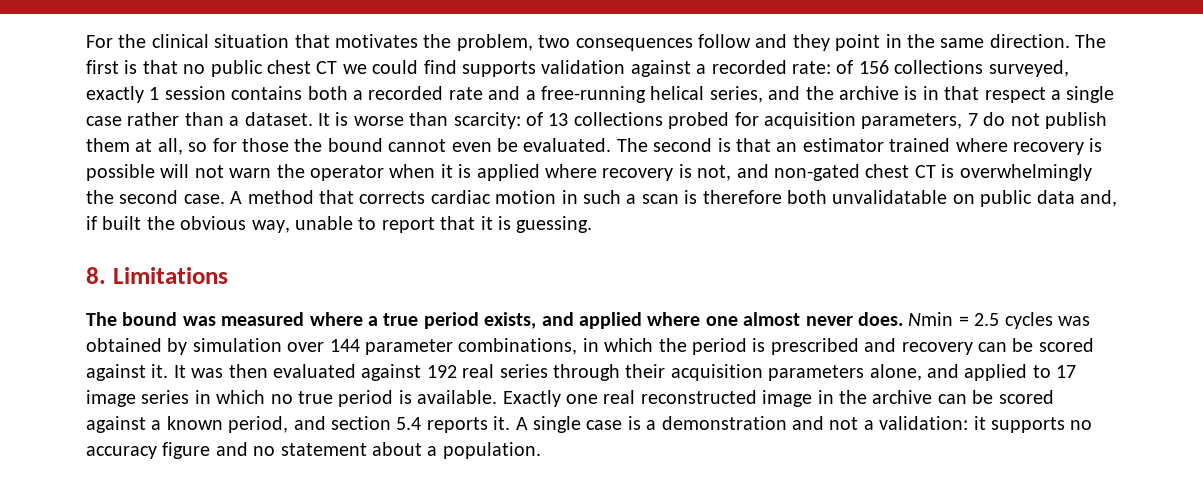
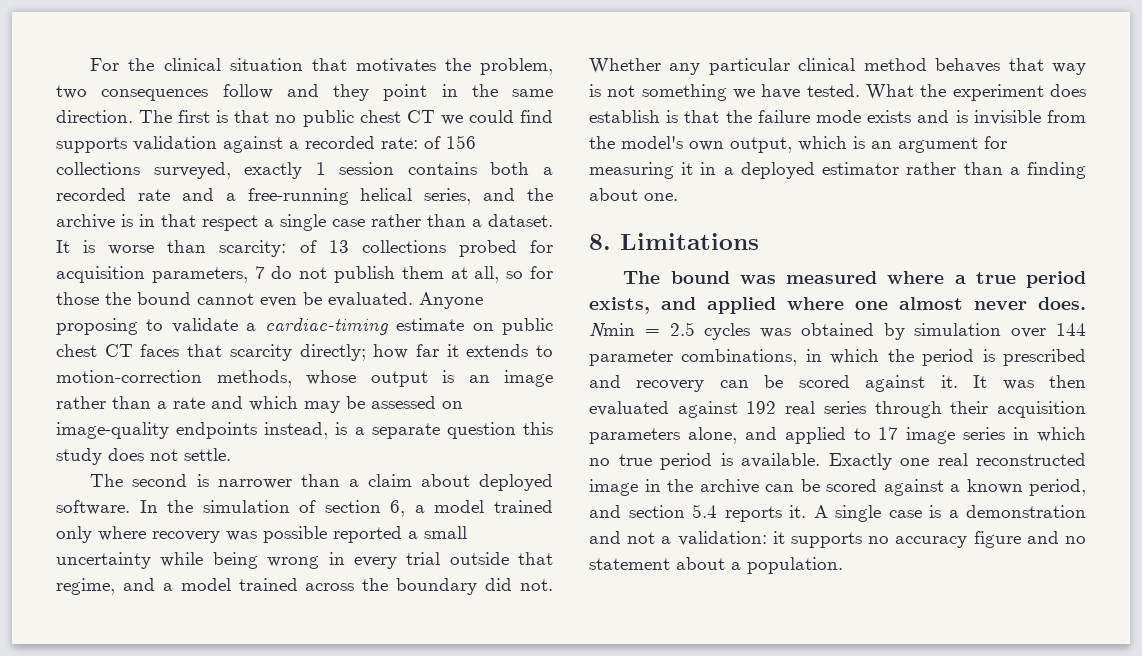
- The second is that an estimator trained where recovery is possible will not warn the operator when it is applied where recovery is not, and non-gated chest CT is overwhelmingly the second case. A method that corrects cardiac motion in such a scan is therefore both unvalidatable on public data and, if built the obvious way, unable to report that it is guessing.
+ Anyone proposing to validate a cardiac-timing estimate on public chest CT faces that scarcity directly; how far it extends to motion-correction methods, whose output is an image rather than a rate and which may be assessed on image-quality endpoints instead, is a separate question this study does not settle.
+ The second is narrower than a claim about deployed software. In the simulation of section 6, a model trained only where recovery was possible reported a small uncertainty while being wrong in every trial outside that regime, and a model trained across the boundary did not. Whether any particular clinical method behaves that way is not something we have tested. What the experiment does establish is that the failure mode exists and is invisible from the model's own output, which is an argument for measuring it in a deployed estimator rather than a finding about one.

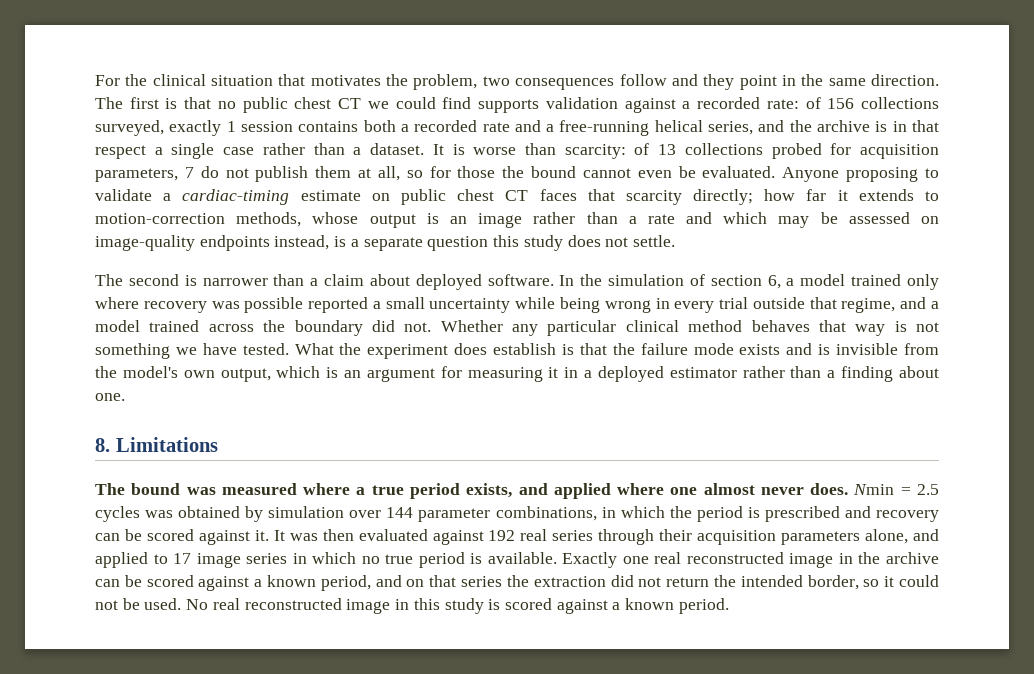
- Exactly one real reconstructed image in the archive can be scored against a known period, and section 5.4 reports it. A single case is a demonstration and not a validation: it supports no accuracy figure and no statement about a population.
+ Exactly one real reconstructed image in the archive can be scored against a known period, and on that series the extraction did not return the intended border, so it could not be used. No real reconstructed image in this study is scored against a known period.

